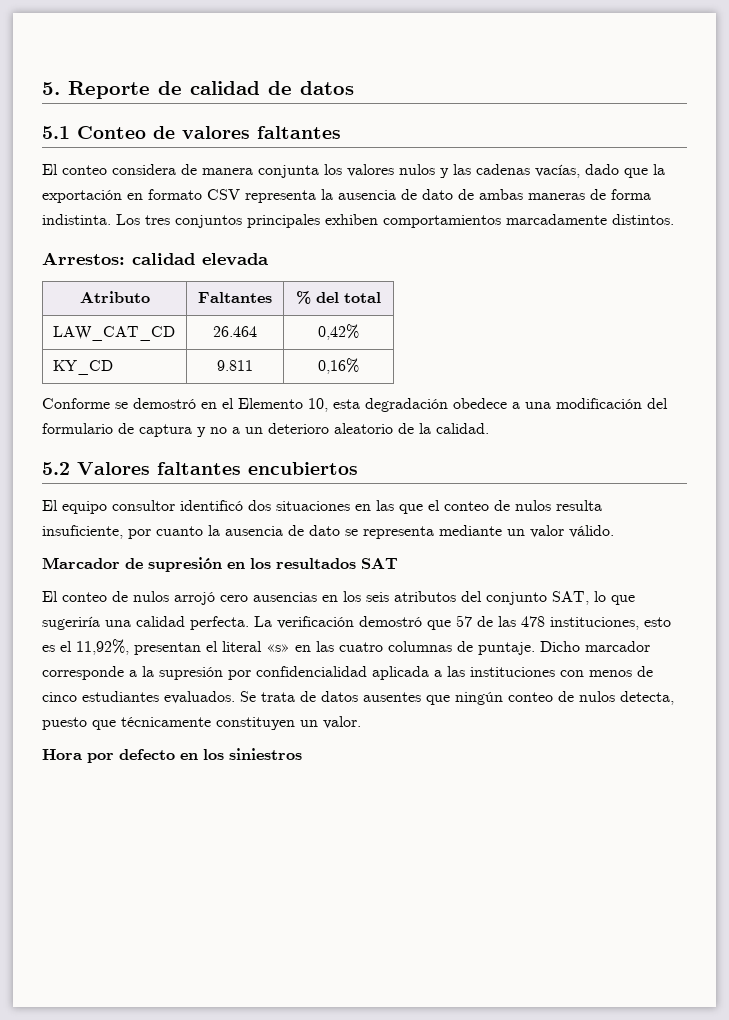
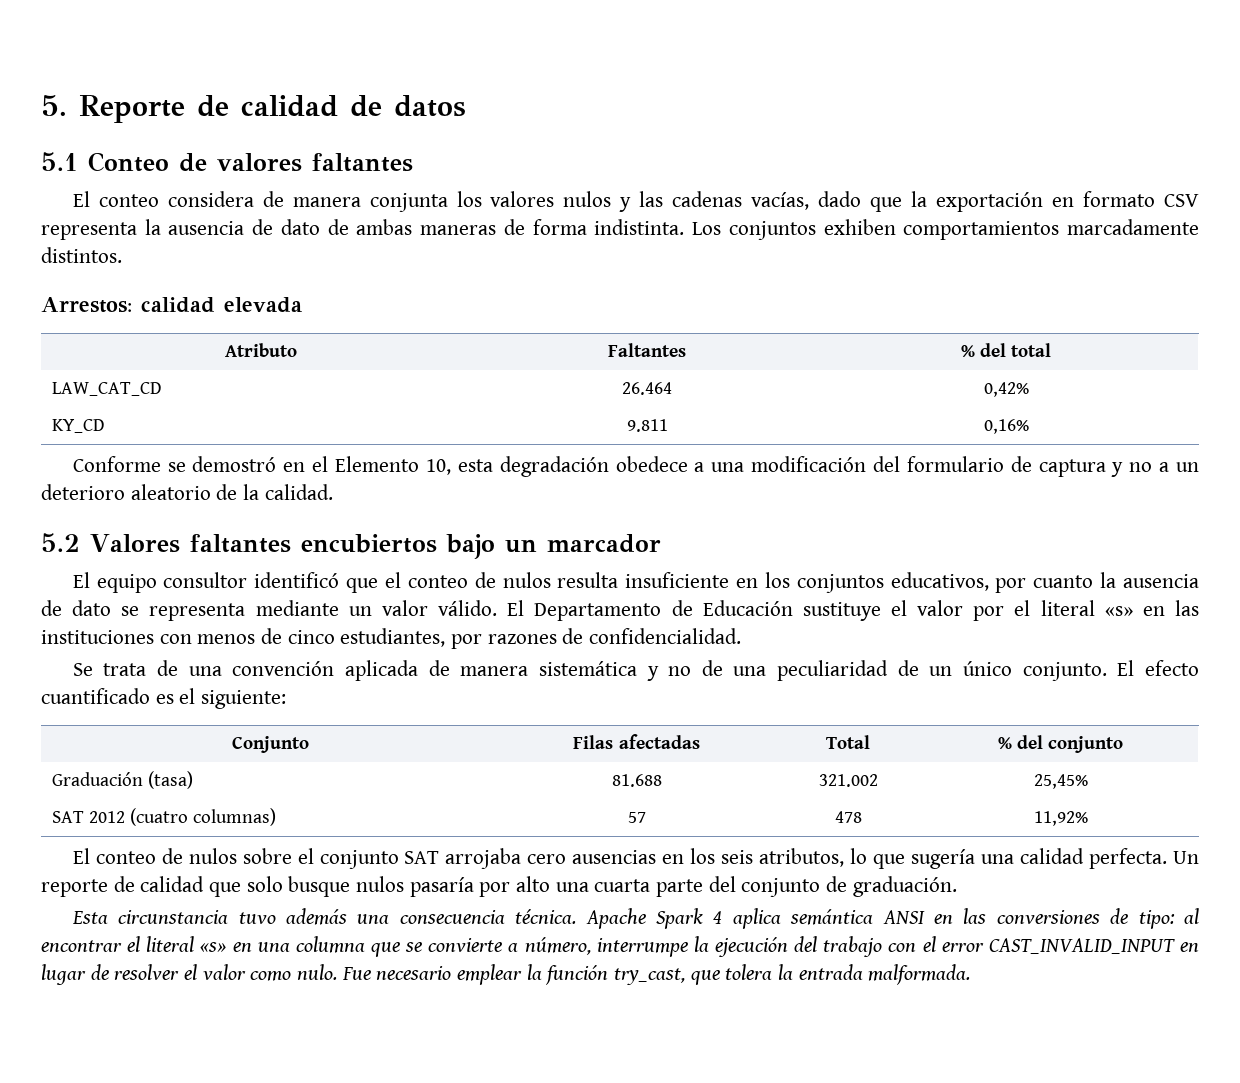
- Los tres conjuntos principales exhiben comportamientos marcadamente distintos.
+ Los conjuntos exhiben comportamientos marcadamente distintos.
- 5.2 Valores faltantes encubiertos
+ 5.2 Valores faltantes encubiertos bajo un marcador
- El equipo consultor identificó dos situaciones en las que el conteo de nulos resulta insuficiente, por cuanto la ausencia de dato se representa mediante un valor válido.
- Marcador de supresión en los resultados SAT
- El conteo de nulos arrojó cero ausencias en los seis atributos del conjunto SAT, lo que sugeriría una calidad perfecta. La verificación demostró que 57 de las 478 instituciones, esto es el 11,92%, presentan el literal «s» en las cuatro columnas de puntaje. Dicho marcador corresponde a la supresión por confidencialidad aplicada a las instituciones con menos de cinco estudiantes evaluados. Se trata de datos ausentes que ningún conteo de nulos detecta, puesto que técnicamente constituyen un valor.
- Hora por defecto en los siniestros
+ El equipo consultor identificó que el conteo de nulos resulta insuficiente en los conjuntos educativos, por cuanto la ausencia de dato se representa mediante un valor válido. El Departamento de Educación sustituye el valor por el literal «s» en las instituciones con menos de cinco estudiantes, por razones de confidencialidad.
+ Se trata de una convención aplicada de manera sistemática y no de una peculiaridad de un único conjunto. El efecto cuantificado es el siguiente:
+ Conjunto | Filas afectadas | Total | % del conjunto
+ Graduación (tasa) | 81.688 | 321.002 | 25,45%
+ SAT 2012 (cuatro columnas) | 57 | 478 | 11,92%
+ El conteo de nulos sobre el conjunto SAT arrojaba cero ausencias en los seis atributos, lo que sugería una calidad perfecta. Un reporte de calidad que solo busque nulos pasaría por alto una cuarta parte del conjunto de graduación.
+ Esta circunstancia tuvo además una consecuencia técnica. Apache Spark 4 aplica semántica ANSI en las conversiones de tipo: al encontrar el literal «s» en una columna que se convierte a número, interrumpe la ejecución del trabajo con el error CAST_INVALID_INPUT en lugar de resolver el valor como nulo. Fue necesario emplear la función try_cast, que tolera la entrada malformada.

